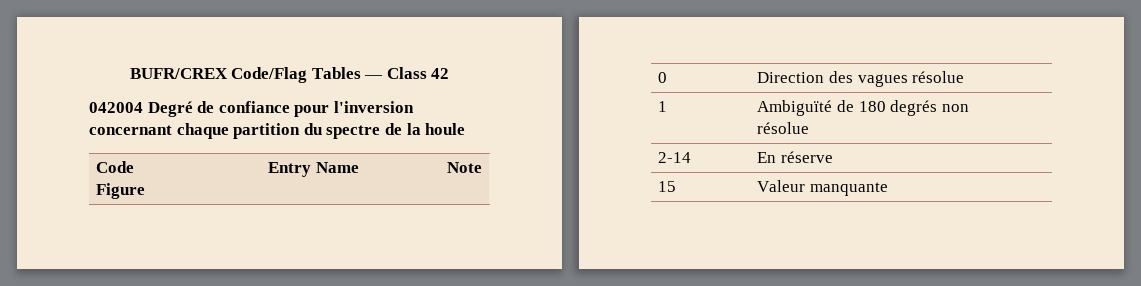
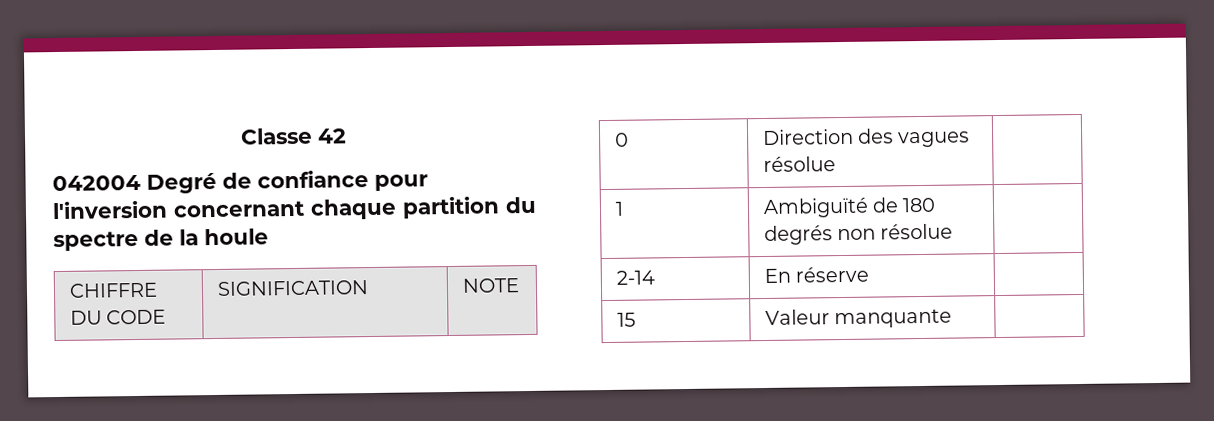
- BUFR/CREX Code/Flag Tables — Class 42
+ Classe 42
- Code Figure | Entry Name | Note
+ CHIFFRE DU CODE | SIGNIFICATION | NOTE

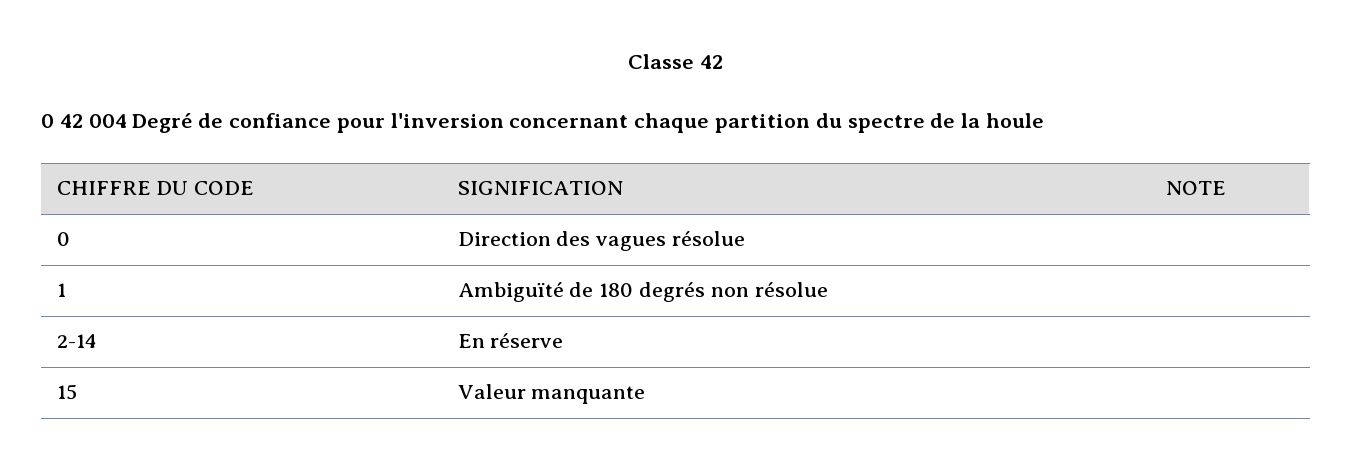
- 042004 Degré de confiance pour l'inversion concernant chaque partition du spectre de la houle
+ 0 42 004 Degré de confiance pour l'inversion concernant chaque partition du spectre de la houle

